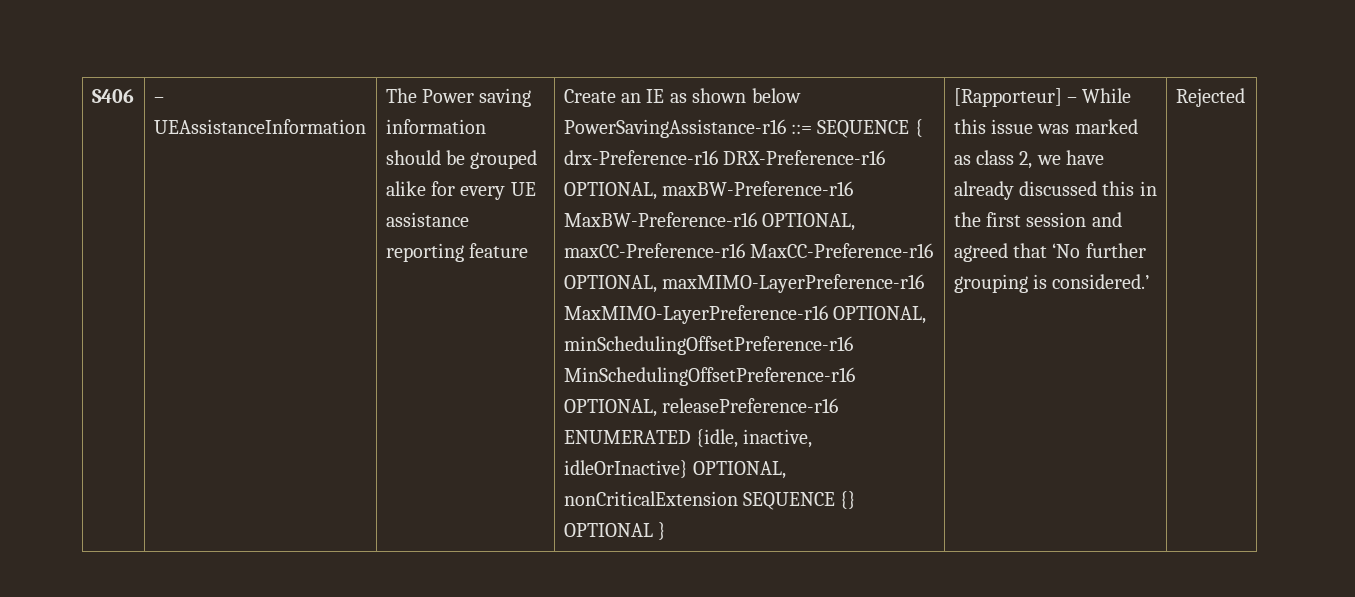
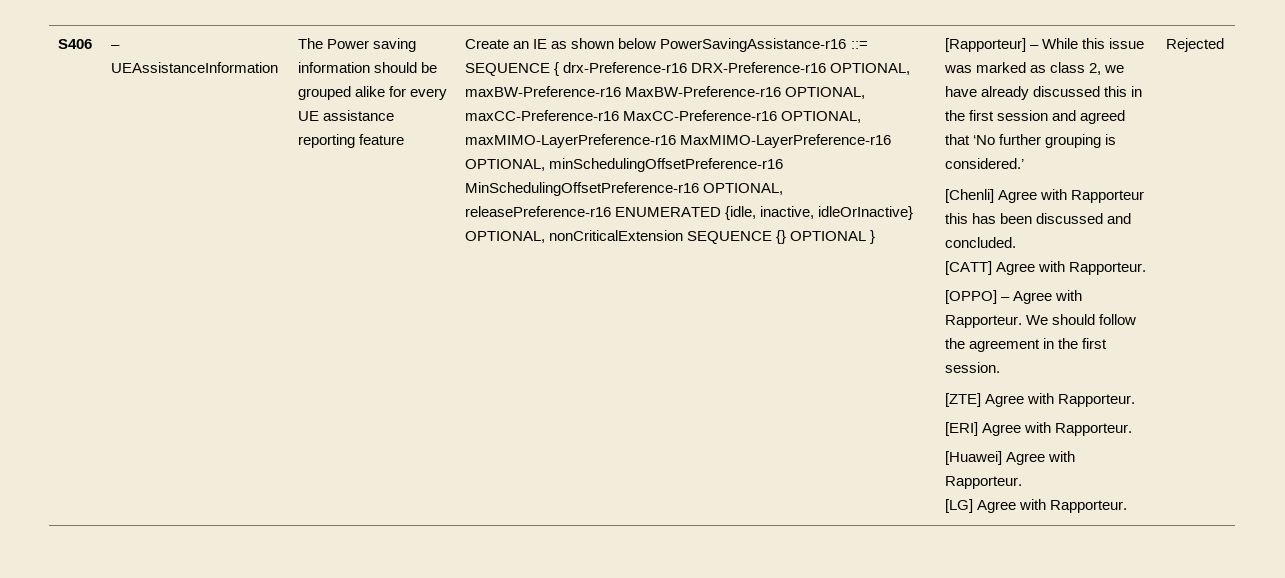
+ [Chenli] Agree with Rapporteur this has been discussed and concluded.
+ [CATT] Agree with Rapporteur.
+ [OPPO] – Agree with Rapporteur. We should follow the agreement in the first session.
+ [ZTE] Agree with Rapporteur.
+ [ERI] Agree with Rapporteur.
+ [Huawei] Agree with Rapporteur.
+ [LG] Agree with Rapporteur.

